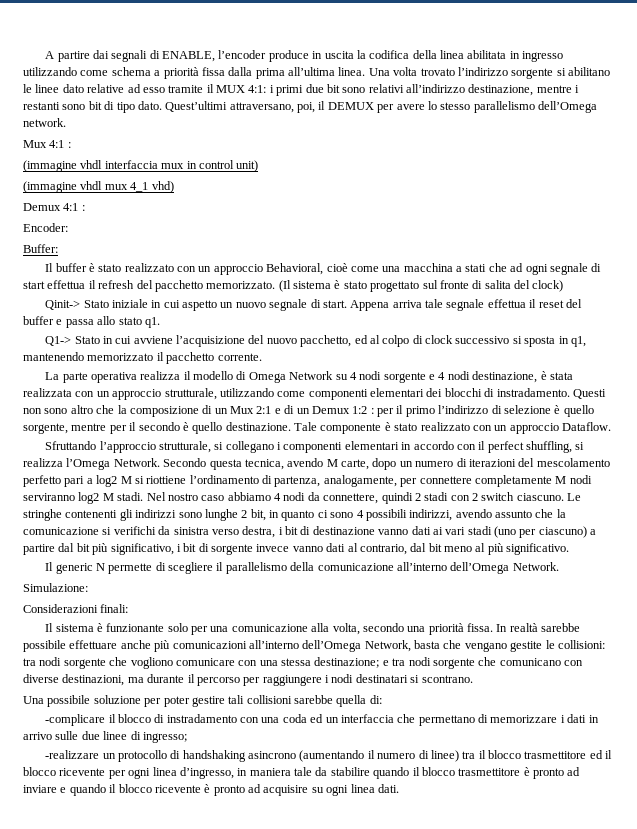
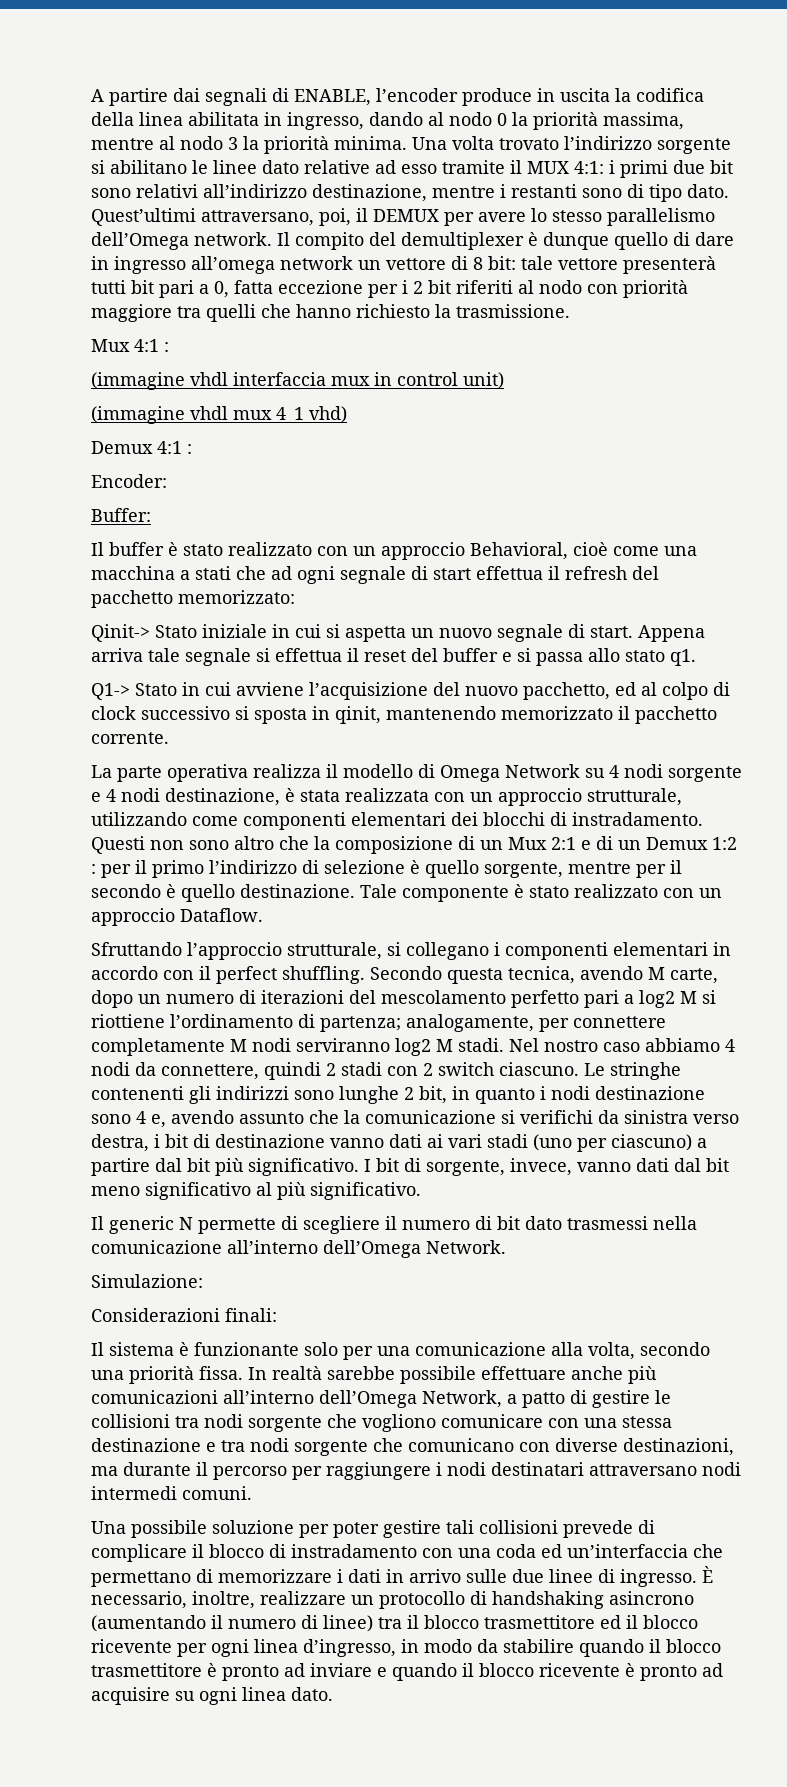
- A partire dai segnali di ENABLE, l’encoder produce in uscita la codifica della linea abilitata in ingresso utilizzando come schema a priorità fissa dalla prima all’ultima linea.
+ A partire dai segnali di ENABLE, l’encoder produce in uscita la codifica della linea abilitata in ingresso, dando al nodo 0 la priorità massima, mentre al nodo 3 la priorità minima.
- Una volta trovato l’indirizzo sorgente si abilitano le linee dato relative ad esso tramite il MUX 4:1: i primi due bit sono relativi all’indirizzo destinazione, mentre i restanti sono bit di tipo dato.
+ Una volta trovato l’indirizzo sorgente si abilitano le linee dato relative ad esso tramite il MUX 4:1: i primi due bit sono relativi all’indirizzo destinazione, mentre i restanti sono di tipo dato.
+ Il compito del demultiplexer è dunque quello di dare in ingresso all’omega network un vettore di 8 bit: tale vettore presenterà tutti bit pari a 0, fatta eccezione per i 2 bit riferiti al nodo con priorità maggiore tra quelli che hanno richiesto la trasmissione.
- Il buffer è stato realizzato con un approccio Behavioral, cioè come una macchina a stati che ad ogni segnale di start effettua il refresh del pacchetto memorizzato. (Il sistema è stato progettato sul fronte di salita del clock)
+ Il buffer è stato realizzato con un approccio Behavioral, cioè come una macchina a stati che ad ogni segnale di start effettua il refresh del pacchetto memorizzato:
- Qinit-> Stato iniziale in cui aspetto un nuovo segnale di start.
+ Qinit-> Stato iniziale in cui si aspetta un nuovo segnale di start.
- Appena arriva tale segnale effettua il reset del buffer e passa allo stato q1.
+ Appena arriva tale segnale si effettua il reset del buffer e si passa allo stato q1.
- Q1-> Stato in cui avviene l’acquisizione del nuovo pacchetto, ed al colpo di clock successivo si sposta in q1, mantenendo memorizzato il pacchetto corrente.
+ Q1-> Stato in cui avviene l’acquisizione del nuovo pacchetto, ed al colpo di clock successivo si sposta in qinit, mantenendo memorizzato il pacchetto corrente.
- Sfruttando l’approccio strutturale, si collegano i componenti elementari in accordo con il perfect shuffling, si realizza l’Omega Network.
+ Sfruttando l’approccio strutturale, si collegano i componenti elementari in accordo con il perfect shuffling.
- Secondo questa tecnica, avendo M carte, dopo un numero di iterazioni del mescolamento perfetto pari a log2 M si riottiene l’ordinamento di partenza, analogamente, per connettere completamente M nodi serviranno log2 M stadi.
+ Secondo questa tecnica, avendo M carte, dopo un numero di iterazioni del mescolamento perfetto pari a log2 M si riottiene l’ordinamento di partenza; analogamente, per connettere completamente M nodi serviranno log2 M stadi.
- Le stringhe contenenti gli indirizzi sono lunghe 2 bit, in quanto ci sono 4 possibili indirizzi, avendo assunto che la comunicazione si verifichi da sinistra verso destra, i bit di destinazione vanno dati ai vari stadi (uno per ciascuno) a partire dal bit più significativo, i bit di sorgente invece vanno dati al contrario, dal bit meno al più significativo.
+ Le stringhe contenenti gli indirizzi sono lunghe 2 bit, in quanto i nodi destinazione sono 4 e, avendo assunto che la comunicazione si verifichi da sinistra verso destra, i bit di destinazione vanno dati ai vari stadi (uno per ciascuno) a partire dal bit più significativo. I bit di sorgente, invece, vanno dati dal bit meno significativo al più significativo.
- Il generic N permette di scegliere il parallelismo della comunicazione all’interno dell’Omega Network.
+ Il generic N permette di scegliere il numero di bit dato trasmessi nella comunicazione all’interno dell’Omega Network.
- In realtà sarebbe possibile effettuare anche più comunicazioni all’interno dell’Omega Network, basta che vengano gestite le collisioni: tra nodi sorgente che vogliono comunicare con una stessa destinazione; e tra nodi sorgente che comunicano con diverse destinazioni, ma durante il percorso per raggiungere i nodi destinatari si scontrano.
+ In realtà sarebbe possibile effettuare anche più comunicazioni all’interno dell’Omega Network, a patto di gestire le collisioni tra nodi sorgente che vogliono comunicare con una stessa destinazione e tra nodi sorgente che comunicano con diverse destinazioni, ma durante il percorso per raggiungere i nodi destinatari attraversano nodi intermedi comuni.
- Una possibile soluzione per poter gestire tali collisioni sarebbe quella di:
- -complicare il blocco di instradamento con una coda ed un interfaccia che permettano di memorizzare i dati in arrivo sulle due linee di ingresso;
- -realizzare un protocollo di handshaking asincrono (aumentando il numero di linee) tra il blocco trasmettitore ed il blocco ricevente per ogni linea d’ingresso, in maniera tale da stabilire quando il blocco trasmettitore è pronto ad inviare e quando il blocco ricevente è pronto ad acquisire su ogni linea dati.
+ Una possibile soluzione per poter gestire tali collisioni prevede di complicare il blocco di instradamento con una coda ed un’interfaccia che permettano di memorizzare i dati in arrivo sulle due linee di ingresso. È necessario, inoltre, realizzare un protocollo di handshaking asincrono (aumentando il numero di linee) tra il blocco trasmettitore ed il blocco ricevente per ogni linea d’ingresso, in modo da stabilire quando il blocco trasmettitore è pronto ad inviare e quando il blocco ricevente è pronto ad acquisire su ogni linea dato.

